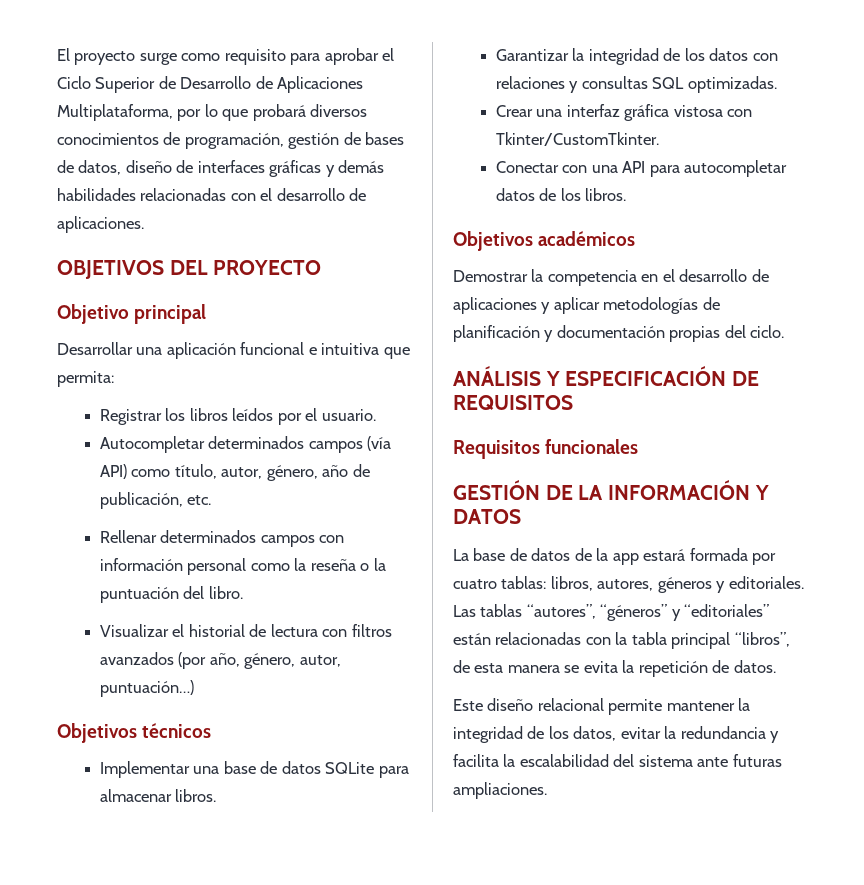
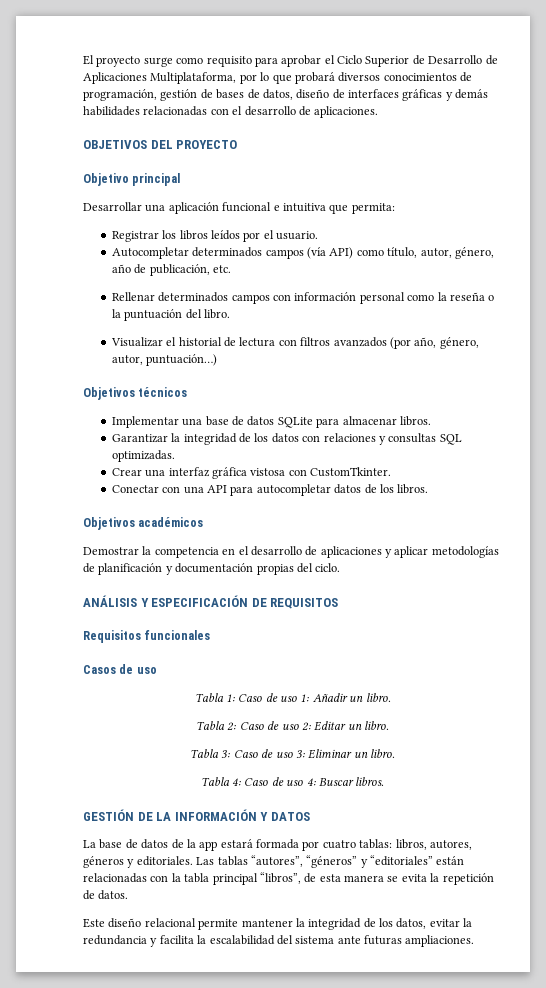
- Crear una interfaz gráfica vistosa con Tkinter/CustomTkinter.
+ Crear una interfaz gráfica vistosa con CustomTkinter.
+ Casos de uso
+ Tabla 1: Caso de uso 1: Añadir un libro.
+ Tabla 2: Caso de uso 2: Editar un libro.
+ Tabla 3: Caso de uso 3: Eliminar un libro.
+ Tabla 4: Caso de uso 4: Buscar libros.

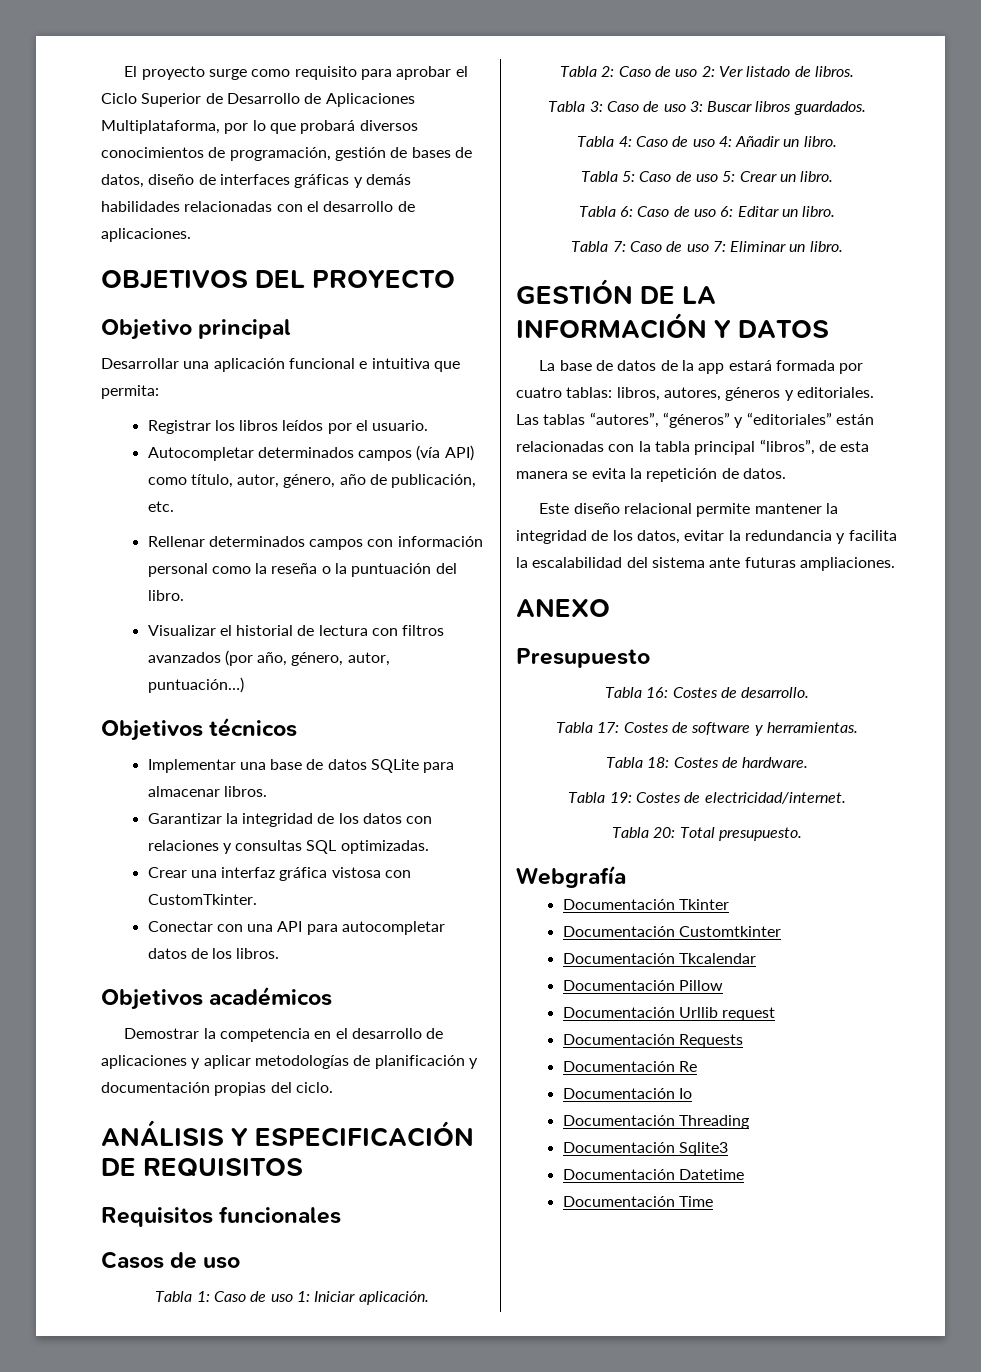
- Tabla 1: Caso de uso 1: Añadir un libro.
+ Tabla 1: Caso de uso 1: Iniciar aplicación.
- Tabla 2: Caso de uso 2: Editar un libro.
+ Tabla 2: Caso de uso 2: Ver listado de libros.
- Tabla 3: Caso de uso 3: Eliminar un libro.
+ Tabla 3: Caso de uso 3: Buscar libros guardados.
- Tabla 4: Caso de uso 4: Buscar libros.
+ Tabla 4: Caso de uso 4: Añadir un libro.
+ Tabla 5: Caso de uso 5: Crear un libro.
+ Tabla 6: Caso de uso 6: Editar un libro.
+ Tabla 7: Caso de uso 7: Eliminar un libro.
+ ANEXO
+ Presupuesto
+ Tabla 16: Costes de desarrollo.
+ Tabla 17: Costes de software y herramientas.
+ Tabla 18: Costes de hardware.
+ Tabla 19: Costes de electricidad/internet.
+ Tabla 20: Total presupuesto.
+ Webgrafía
+ Documentación Tkinter
+ Documentación Customtkinter
+ Documentación Tkcalendar
+ Documentación Pillow
+ Documentación Urllib request
+ Documentación Requests
+ Documentación Re
+ Documentación Io
+ Documentación Threading
+ Documentación Sqlite3
+ Documentación Datetime
+ Documentación Time

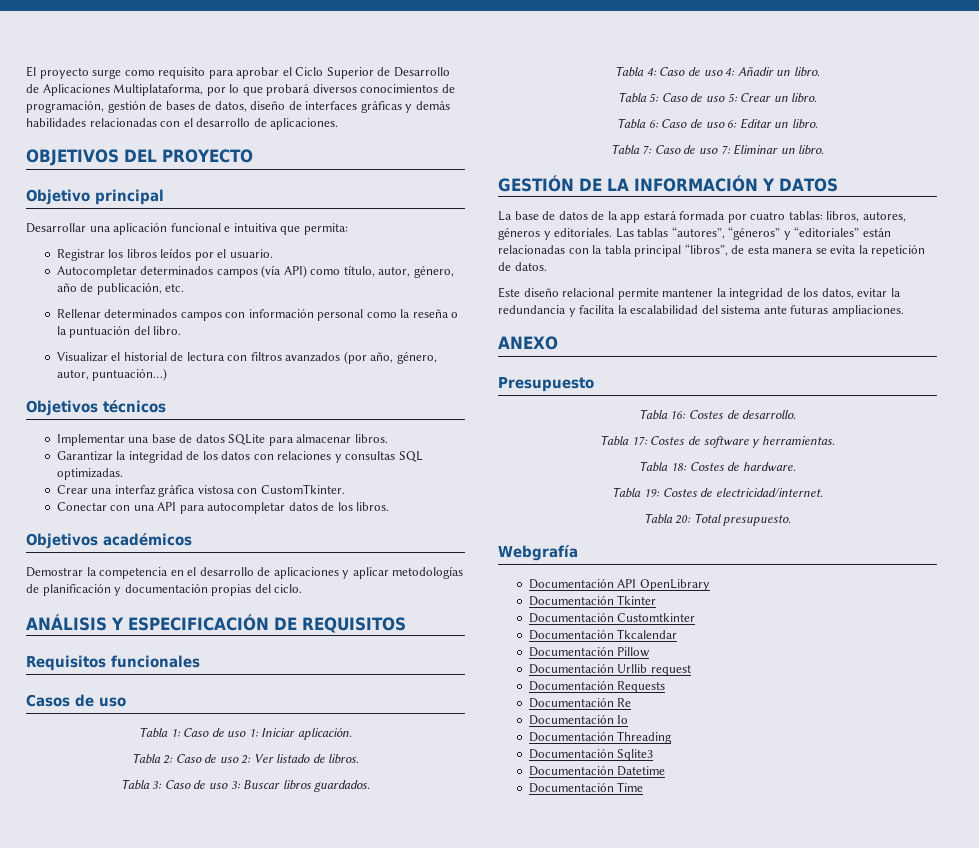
+ Documentación API OpenLibrary

